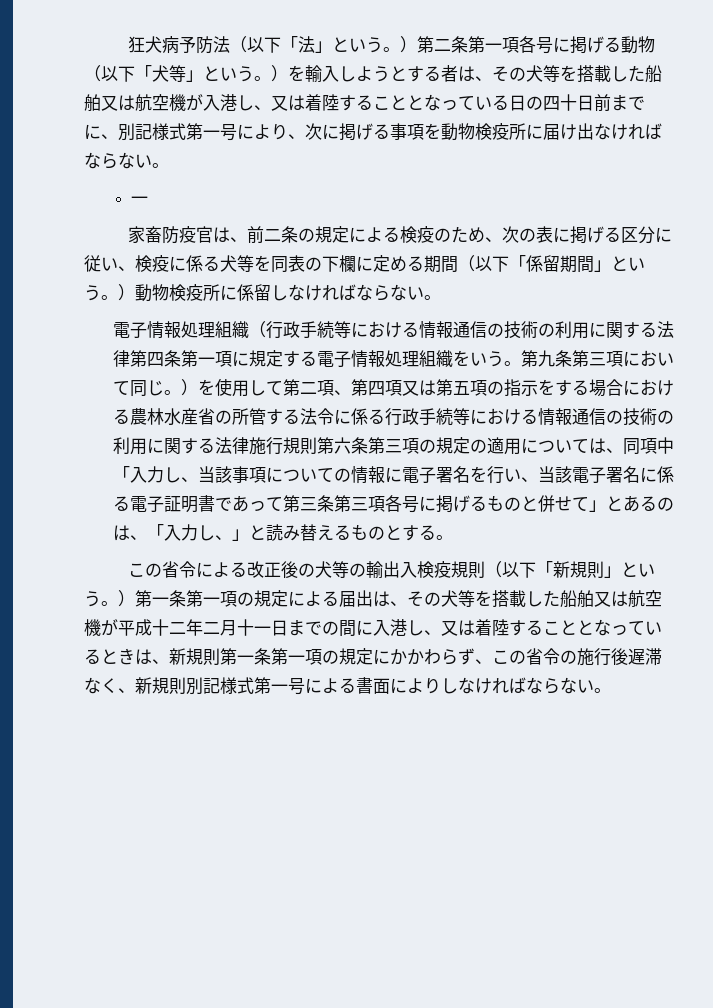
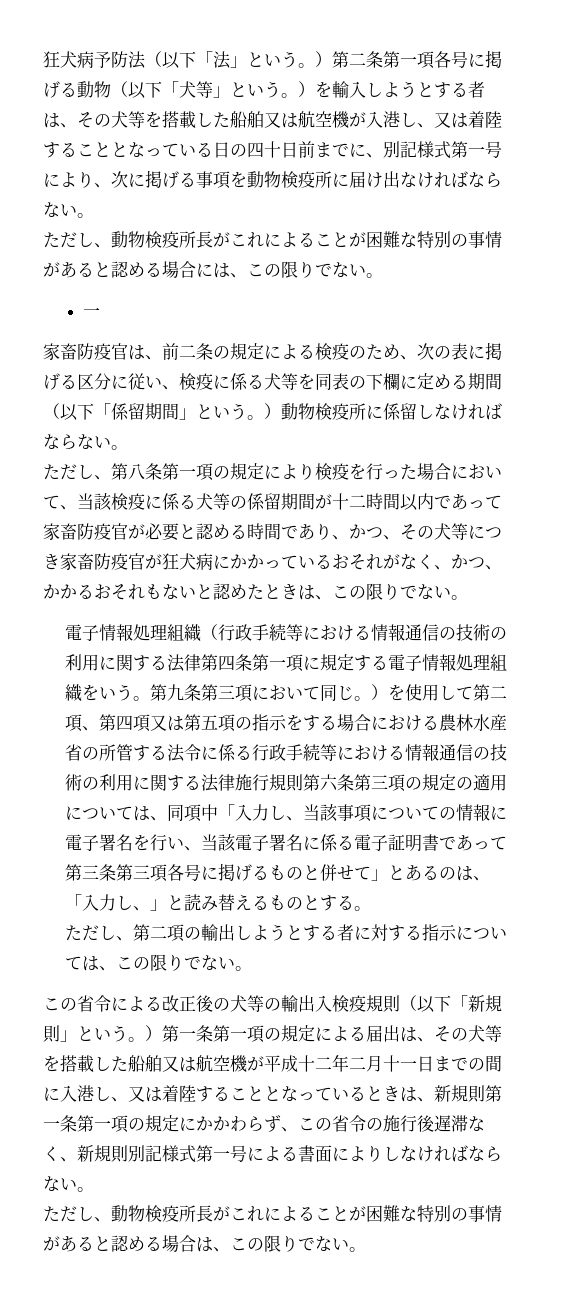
+ ただし、動物検疫所長がこれによることが困難な特別の事情があると認める場合には、この限りでない。
+ ただし、第八条第一項の規定により検疫を行った場合において、当該検疫に係る犬等の係留期間が十二時間以内であって家畜防疫官が必要と認める時間であり、かつ、その犬等につき家畜防疫官が狂犬病にかかっているおそれがなく、かつ、かかるおそれもないと認めたときは、この限りでない。
+ ただし、第二項の輸出しようとする者に対する指示については、この限りでない。
+ ただし、動物検疫所長がこれによることが困難な特別の事情があると認める場合は、この限りでない。

